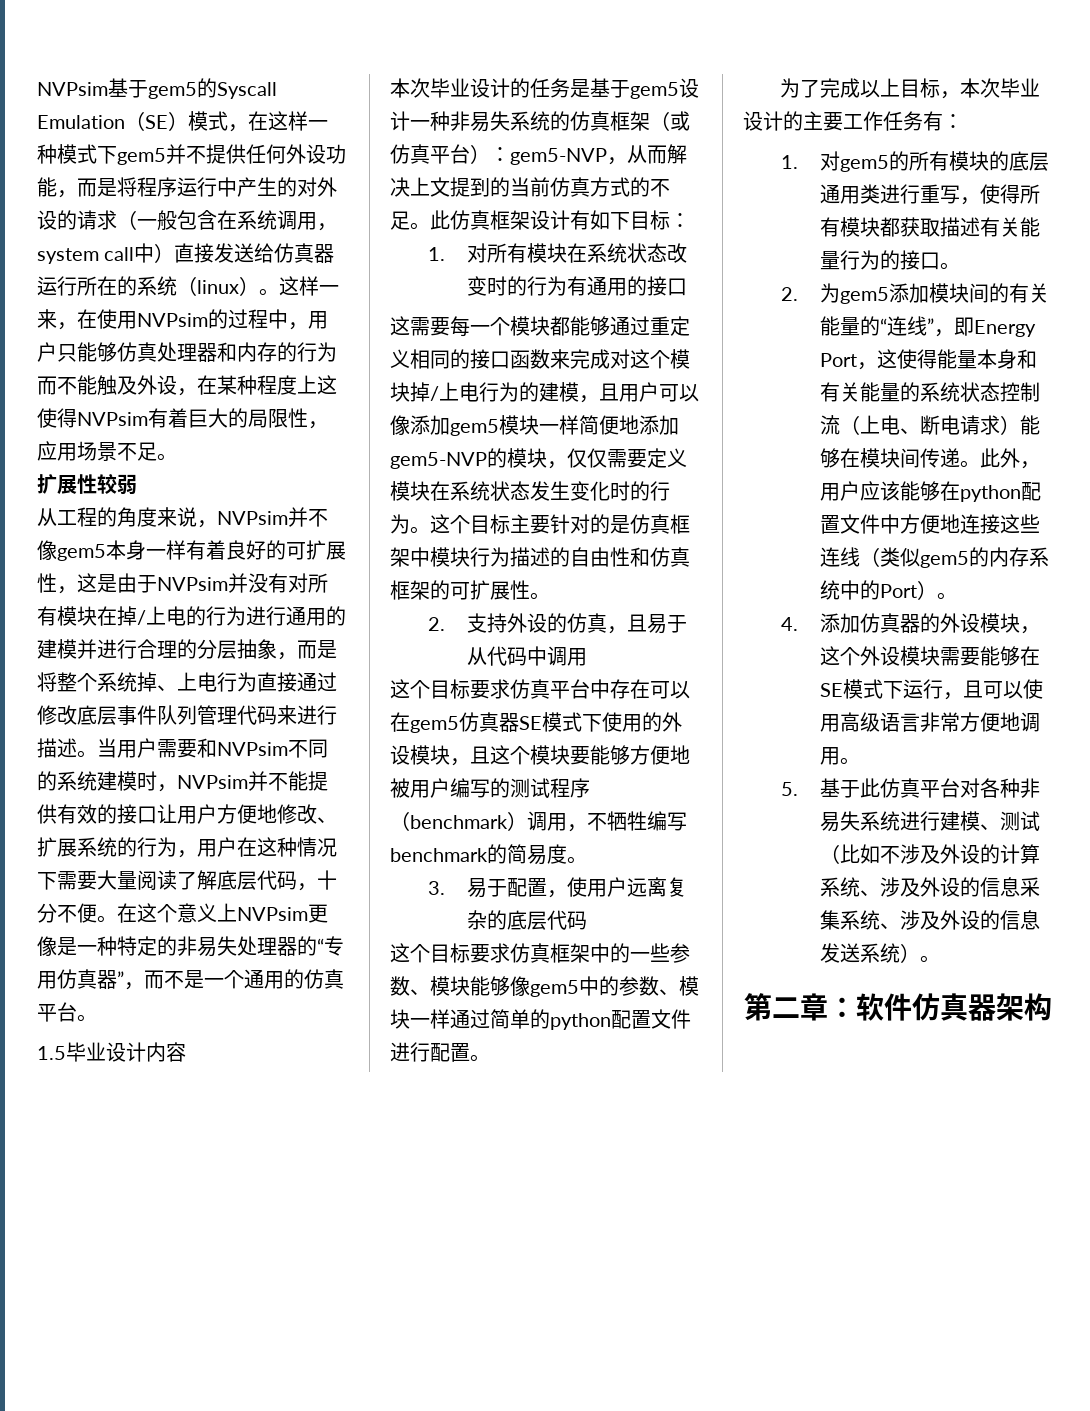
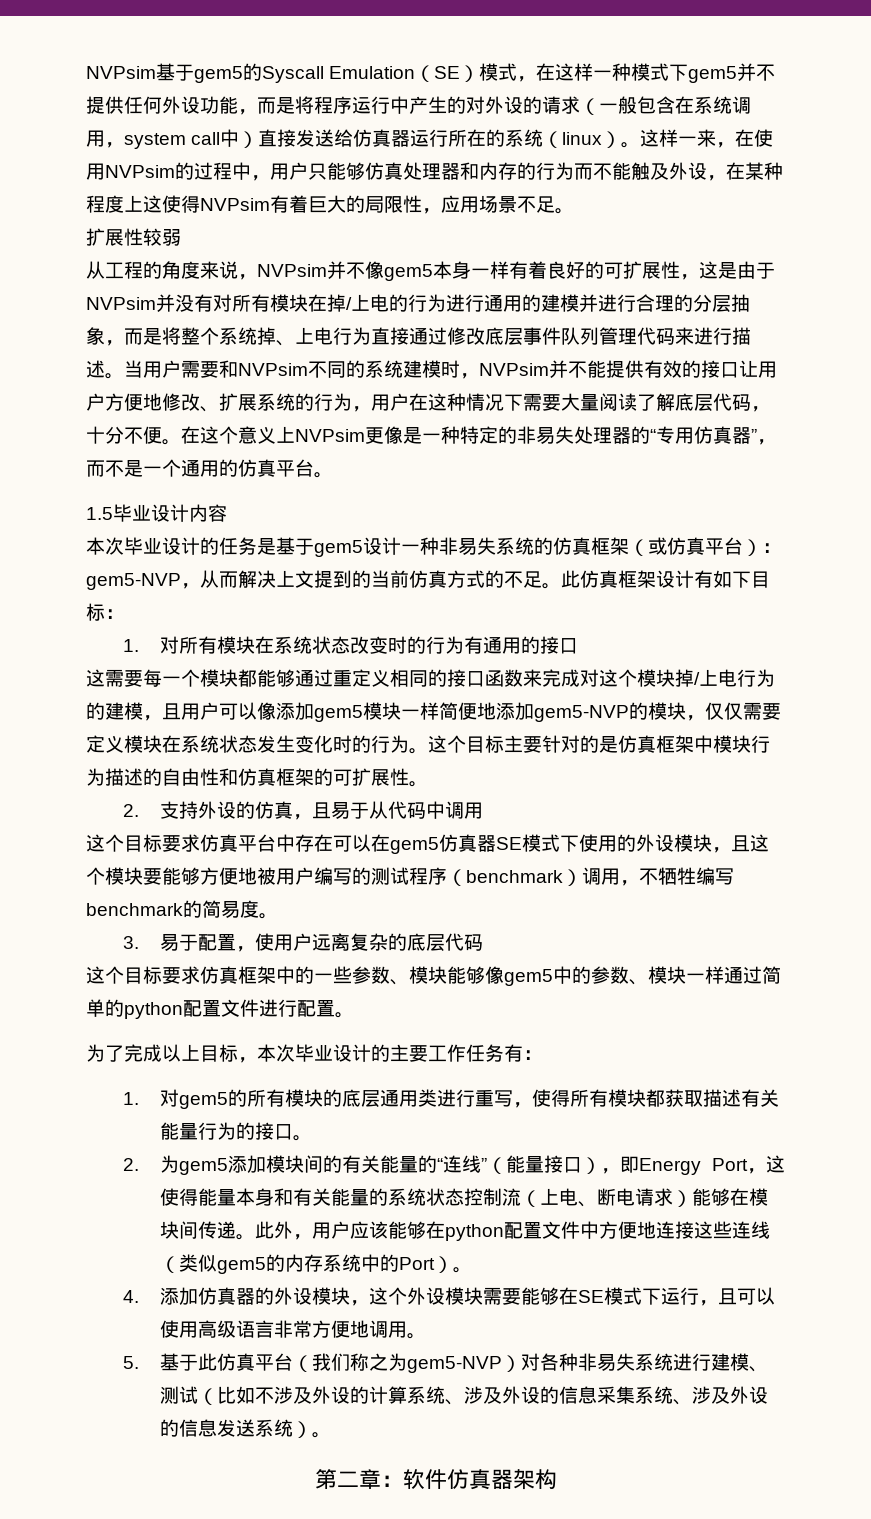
- 2.为gem5添加模块间的有关能量的“连线”，即Energy Port，这使得能量本身和有关能量的系统状态控制流（上电、断电请求）能够在模块间传递。
+ 2.为gem5添加模块间的有关能量的“连线”（能量接口），即Energy Port，这使得能量本身和有关能量的系统状态控制流（上电、断电请求）能够在模块间传递。
- 5.基于此仿真平台对各种非易失系统进行建模、测试（比如不涉及外设的计算系统、涉及外设的信息采集系统、涉及外设的信息发送系统）。
+ 5.基于此仿真平台（我们称之为gem5-NVP）对各种非易失系统进行建模、测试（比如不涉及外设的计算系统、涉及外设的信息采集系统、涉及外设的信息发送系统）。

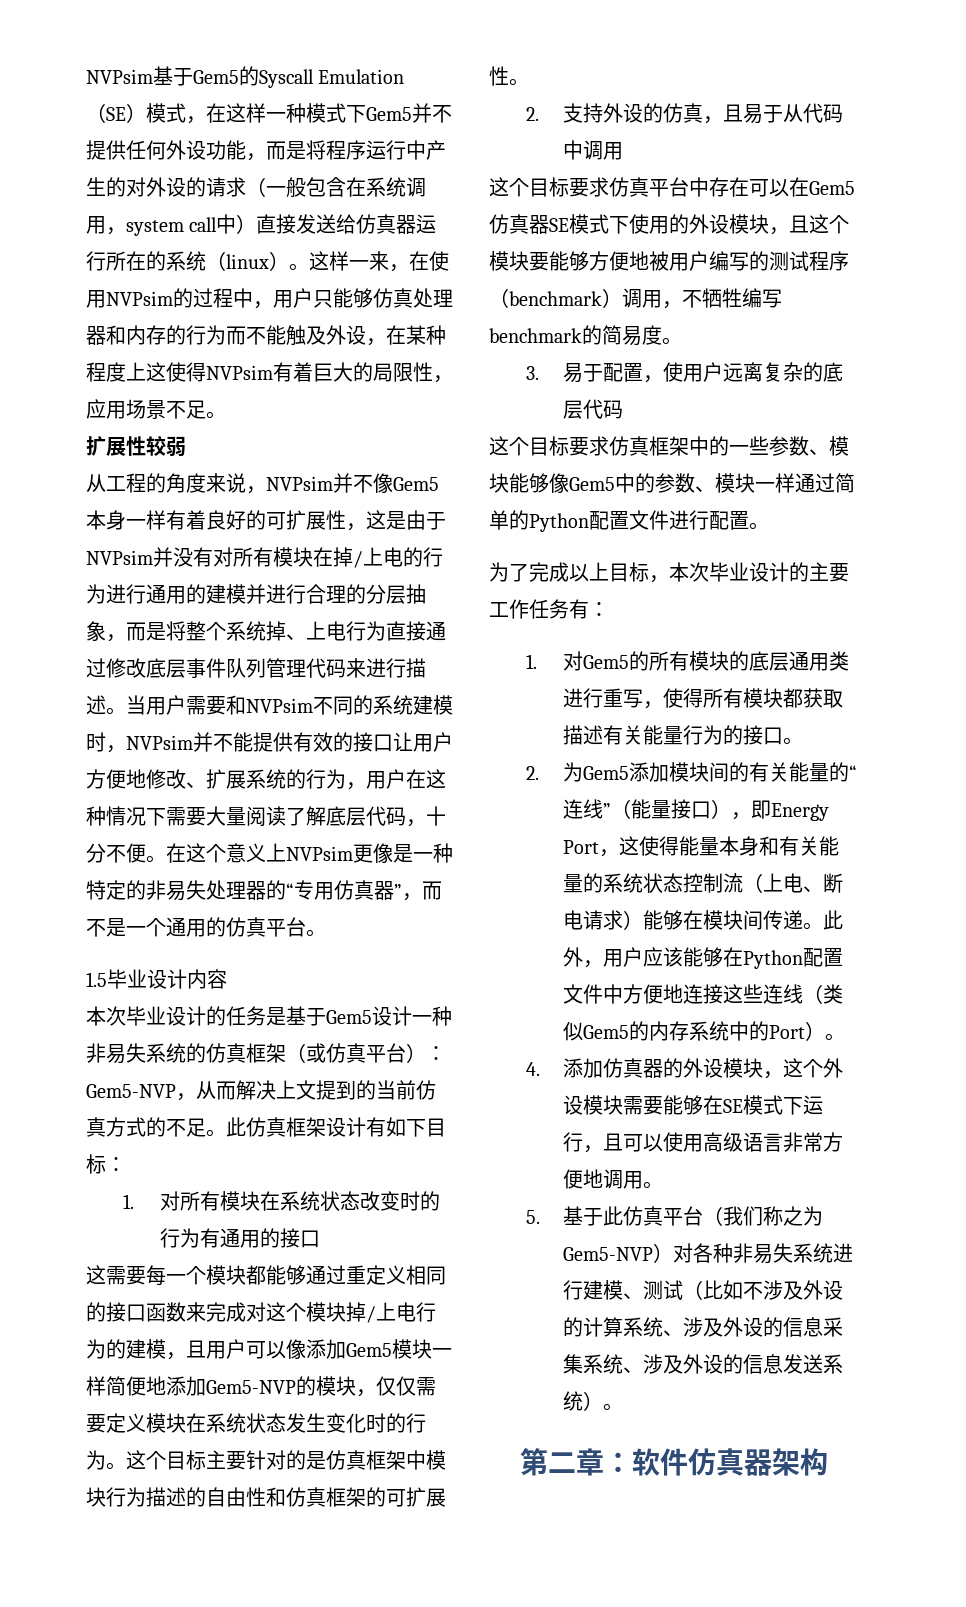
- NVPsim基于gem5的Syscall Emulation（SE）模式，在这样一种模式下gem5并不提供任何外设功能，而是将程序运行中产生的对外设的请求（一般包含在系统调用，system call中）直接发送给仿真器运行所在的系统（linux）。
+ NVPsim基于Gem5的Syscall Emulation（SE）模式，在这样一种模式下Gem5并不提供任何外设功能，而是将程序运行中产生的对外设的请求（一般包含在系统调用，system call中）直接发送给仿真器运行所在的系统（linux）。
- 从工程的角度来说，NVPsim并不像gem5本身一样有着良好的可扩展性，这是由于NVPsim并没有对所有模块在掉/上电的行为进行通用的建模并进行合理的分层抽象，而是将整个系统掉、上电行为直接通过修改底层事件队列管理代码来进行描述。
+ 从工程的角度来说，NVPsim并不像Gem5本身一样有着良好的可扩展性，这是由于NVPsim并没有对所有模块在掉/上电的行为进行通用的建模并进行合理的分层抽象，而是将整个系统掉、上电行为直接通过修改底层事件队列管理代码来进行描述。
- 本次毕业设计的任务是基于gem5设计一种非易失系统的仿真框架（或仿真平台）：gem5-NVP，从而解决上文提到的当前仿真方式的不足。
+ 本次毕业设计的任务是基于Gem5设计一种非易失系统的仿真框架（或仿真平台）：Gem5-NVP，从而解决上文提到的当前仿真方式的不足。
- 这需要每一个模块都能够通过重定义相同的接口函数来完成对这个模块掉/上电行为的建模，且用户可以像添加gem5模块一样简便地添加gem5-NVP的模块，仅仅需要定义模块在系统状态发生变化时的行为。
+ 这需要每一个模块都能够通过重定义相同的接口函数来完成对这个模块掉/上电行为的建模，且用户可以像添加Gem5模块一样简便地添加Gem5-NVP的模块，仅仅需要定义模块在系统状态发生变化时的行为。
- 这个目标要求仿真平台中存在可以在gem5仿真器SE模式下使用的外设模块，且这个模块要能够方便地被用户编写的测试程序（benchmark）调用，不牺牲编写benchmark的简易度。
+ 这个目标要求仿真平台中存在可以在Gem5仿真器SE模式下使用的外设模块，且这个模块要能够方便地被用户编写的测试程序（benchmark）调用，不牺牲编写benchmark的简易度。
- 这个目标要求仿真框架中的一些参数、模块能够像gem5中的参数、模块一样通过简单的python配置文件进行配置。
+ 这个目标要求仿真框架中的一些参数、模块能够像Gem5中的参数、模块一样通过简单的Python配置文件进行配置。
- 1.对gem5的所有模块的底层通用类进行重写，使得所有模块都获取描述有关能量行为的接口。
+ 1.对Gem5的所有模块的底层通用类进行重写，使得所有模块都获取描述有关能量行为的接口。
- 2.为gem5添加模块间的有关能量的“连线”（能量接口），即Energy Port，这使得能量本身和有关能量的系统状态控制流（上电、断电请求）能够在模块间传递。
+ 2.为Gem5添加模块间的有关能量的“连线”（能量接口），即Energy Port，这使得能量本身和有关能量的系统状态控制流（上电、断电请求）能够在模块间传递。
- 此外，用户应该能够在python配置文件中方便地连接这些连线（类似gem5的内存系统中的Port）。
+ 此外，用户应该能够在Python配置文件中方便地连接这些连线（类似Gem5的内存系统中的Port）。
- 5.基于此仿真平台（我们称之为gem5-NVP）对各种非易失系统进行建模、测试（比如不涉及外设的计算系统、涉及外设的信息采集系统、涉及外设的信息发送系统）。
+ 5.基于此仿真平台（我们称之为Gem5-NVP）对各种非易失系统进行建模、测试（比如不涉及外设的计算系统、涉及外设的信息采集系统、涉及外设的信息发送系统）。

